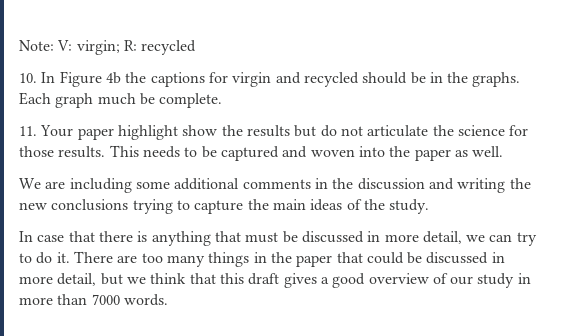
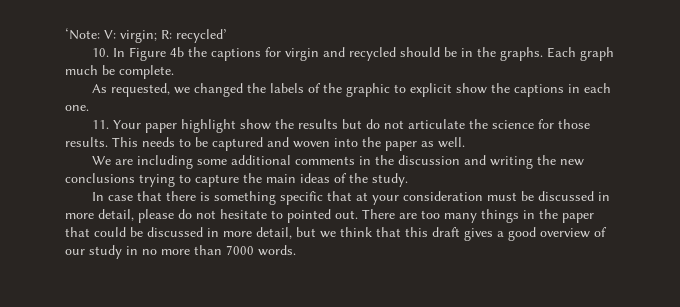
- Note: V: virgin; R: recycled
+ ‘Note: V: virgin; R: recycled’
+ As requested, we changed the labels of the graphic to explicit show the captions in each one.
- In case that there is anything that must be discussed in more detail, we can try to do it.
+ In case that there is something specific that at your consideration must be discussed in more detail, please do not hesitate to pointed out.
- There are too many things in the paper that could be discussed in more detail, but we think that this draft gives a good overview of our study in more than 7000 words.
+ There are too many things in the paper that could be discussed in more detail, but we think that this draft gives a good overview of our study in no more than 7000 words.

